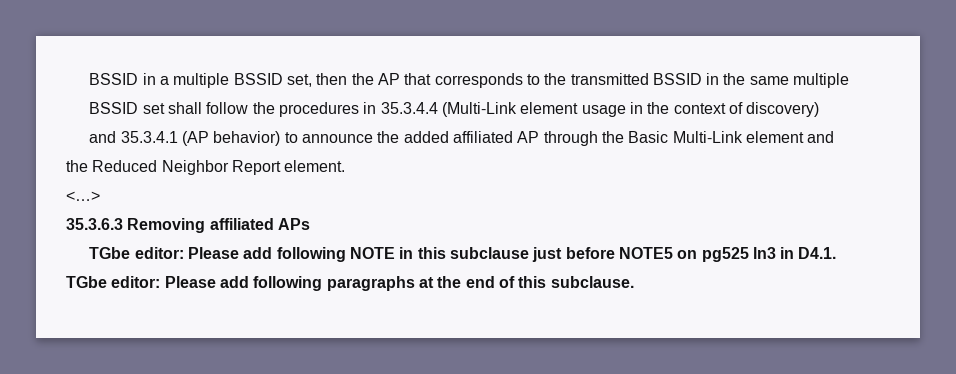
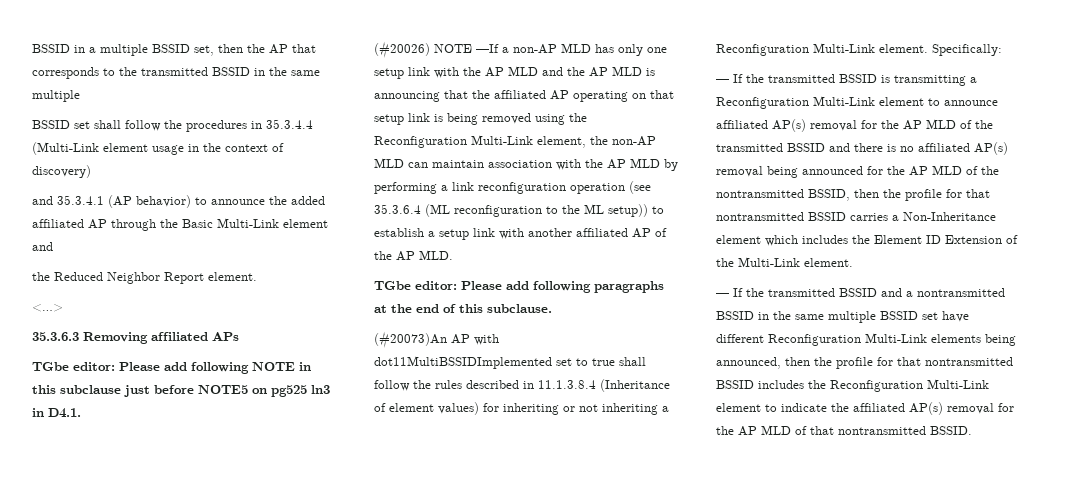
+ (#20026) NOTE —If a non-AP MLD has only one setup link with the AP MLD and the AP MLD is announcing that the affiliated AP operating on that setup link is being removed using the Reconfiguration Multi-Link element, the non-AP MLD can maintain association with the AP MLD by performing a link reconfiguration operation (see 35.3.6.4 (ML reconfiguration to the ML setup)) to establish a setup link with another affiliated AP of the AP MLD.
+ (#20073)An AP with dot11MultiBSSIDImplemented set to true shall follow the rules described in 11.1.3.8.4 (Inheritance of element values) for inheriting or not inheriting a Reconfiguration Multi-Link element. Specifically:
+ — If the transmitted BSSID is transmitting a Reconfiguration Multi-Link element to announce affiliated AP(s) removal for the AP MLD of the transmitted BSSID and there is no affiliated AP(s) removal being announced for the AP MLD of the nontransmitted BSSID, then the profile for that nontransmitted BSSID carries a Non-Inheritance element which includes the Element ID Extension of the Multi-Link element.
+ — If the transmitted BSSID and a nontransmitted BSSID in the same multiple BSSID set have different Reconfiguration Multi-Link elements being announced, then the profile for that nontransmitted BSSID includes the Reconfiguration Multi-Link element to indicate the affiliated AP(s) removal for the AP MLD of that nontransmitted BSSID.

